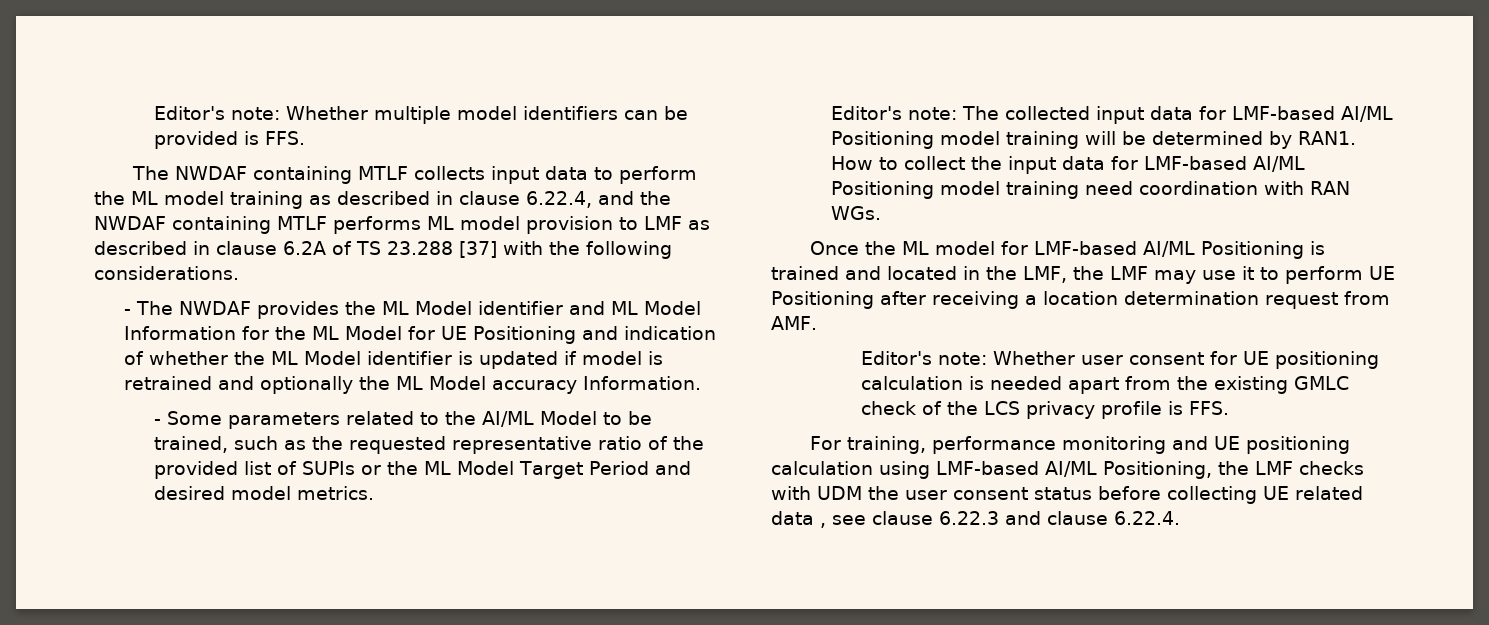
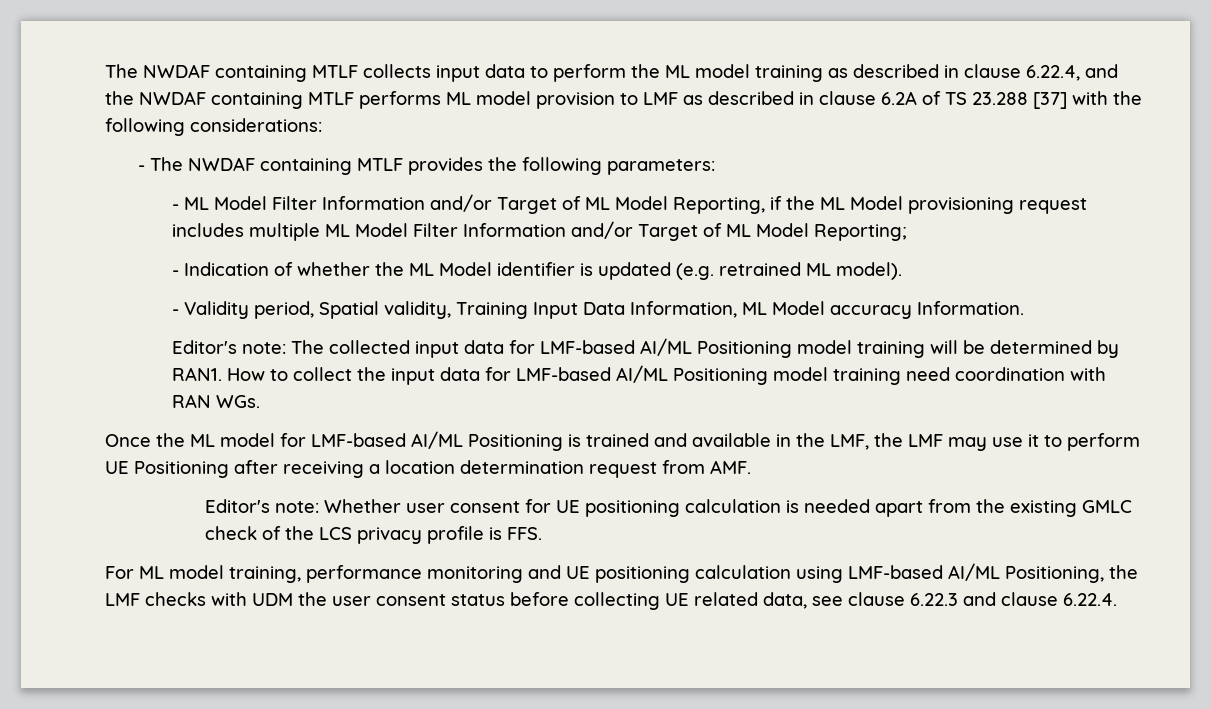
- Editor's note: Whether multiple model identifiers can be provided is FFS.
- The NWDAF containing MTLF collects input data to perform the ML model training as described in clause 6.22.4, and the NWDAF containing MTLF performs ML model provision to LMF as described in clause 6.2A of TS 23.288 [37] with the following considerations.
+ The NWDAF containing MTLF collects input data to perform the ML model training as described in clause 6.22.4, and the NWDAF containing MTLF performs ML model provision to LMF as described in clause 6.2A of TS 23.288 [37] with the following considerations:
- - The NWDAF provides the ML Model identifier and ML Model Information for the ML Model for UE Positioning and indication of whether the ML Model identifier is updated if model is retrained and optionally the ML Model accuracy Information.
- - Some parameters related to the AI/ML Model to be trained, such as the requested representative ratio of the provided list of SUPIs or the ML Model Target Period and desired model metrics.
+ - The NWDAF containing MTLF provides the following parameters:
+ - ML Model Filter Information and/or Target of ML Model Reporting, if the ML Model provisioning request includes multiple ML Model Filter Information and/or Target of ML Model Reporting;
+ - Indication of whether the ML Model identifier is updated (e.g. retrained ML model).
+ - Validity period, Spatial validity, Training Input Data Information, ML Model accuracy Information.
- Once the ML model for LMF-based AI/ML Positioning is trained and located in the LMF, the LMF may use it to perform UE Positioning after receiving a location determination request from AMF.
+ Once the ML model for LMF-based AI/ML Positioning is trained and available in the LMF, the LMF may use it to perform UE Positioning after receiving a location determination request from AMF.
- For training, performance monitoring and UE positioning calculation using LMF-based AI/ML Positioning, the LMF checks with UDM the user consent status before collecting UE related data , see clause 6.22.3 and clause 6.22.4.
+ For ML model training, performance monitoring and UE positioning calculation using LMF-based AI/ML Positioning, the LMF checks with UDM the user consent status before collecting UE related data, see clause 6.22.3 and clause 6.22.4.

